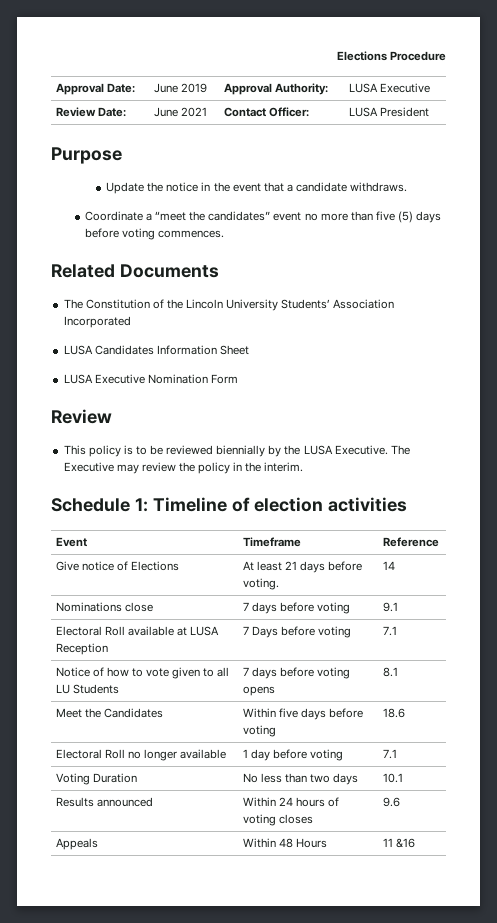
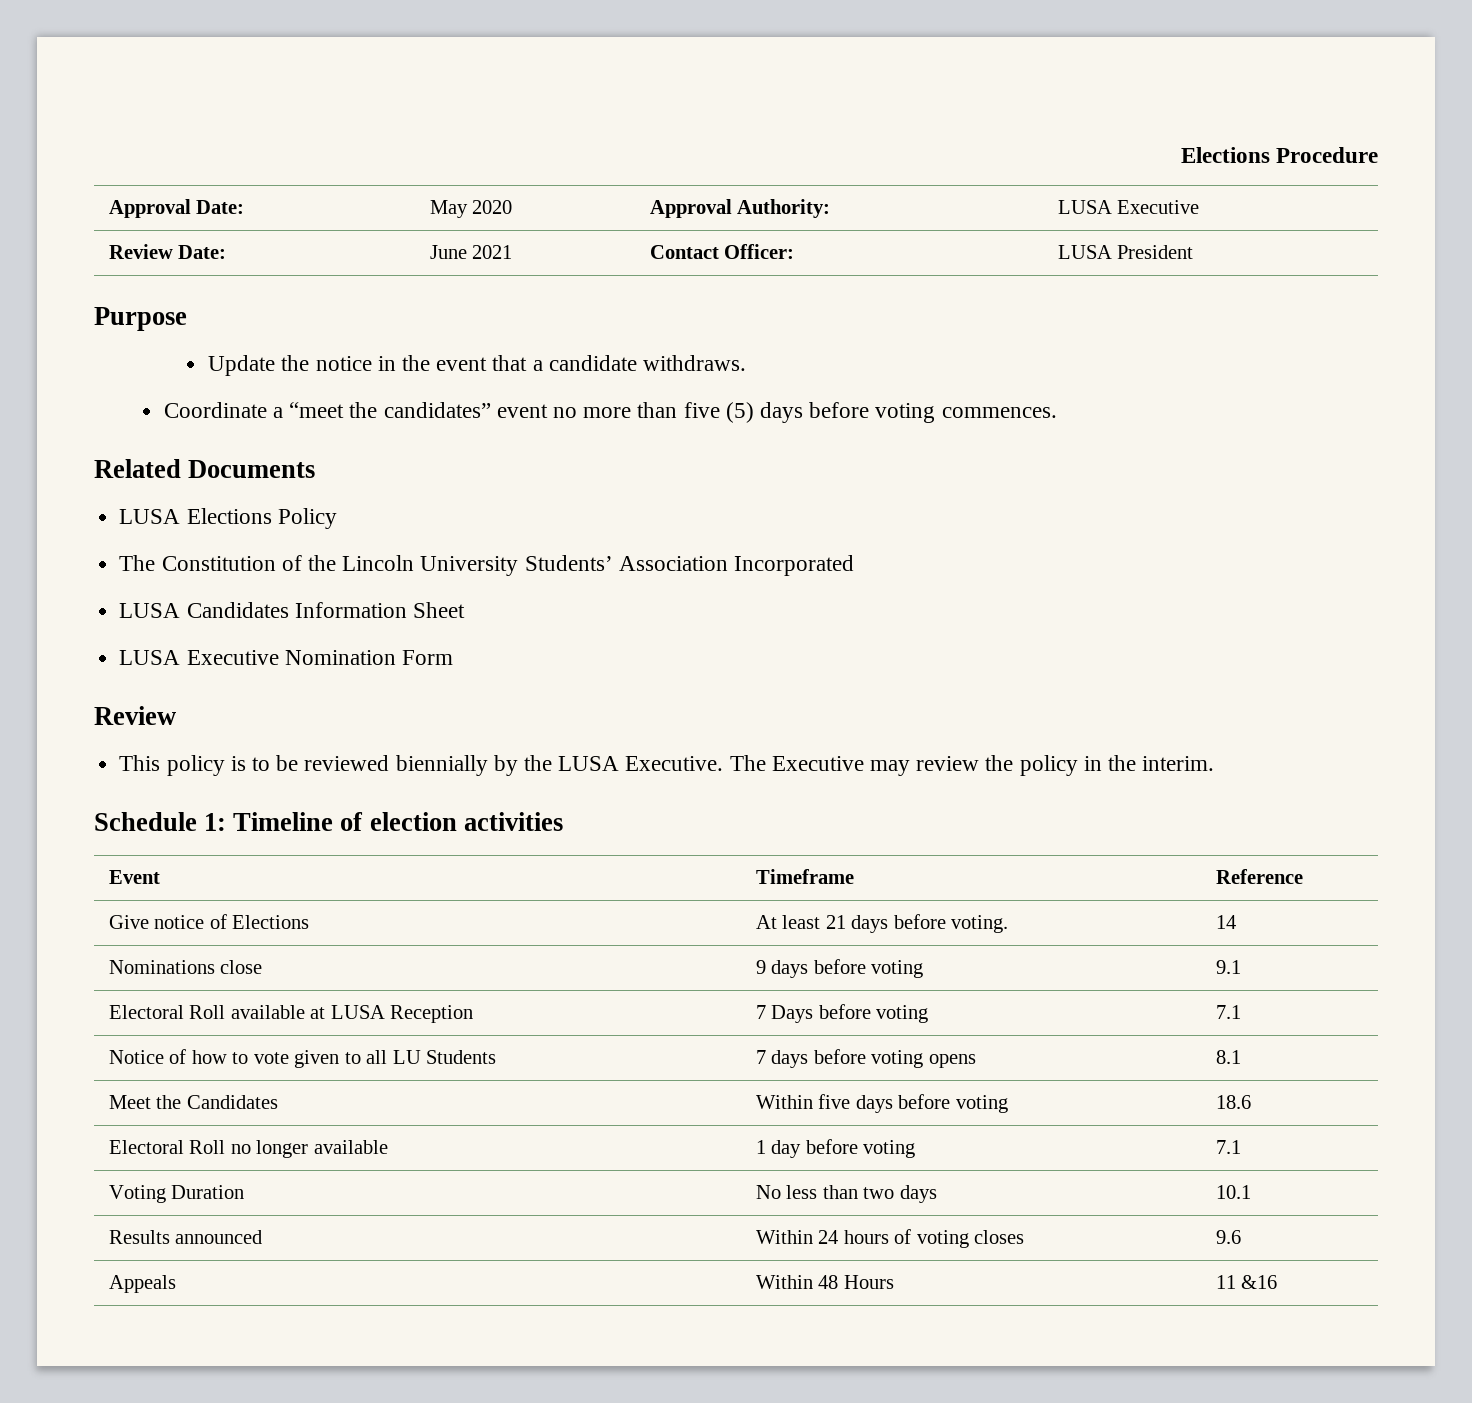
- Approval Date: | June 2019 | Approval Authority: | LUSA Executive
+ Approval Date: | May 2020 | Approval Authority: | LUSA Executive
+ LUSA Elections Policy
- Nominations close | 7 days before voting | 9.1
+ Nominations close | 9 days before voting | 9.1

